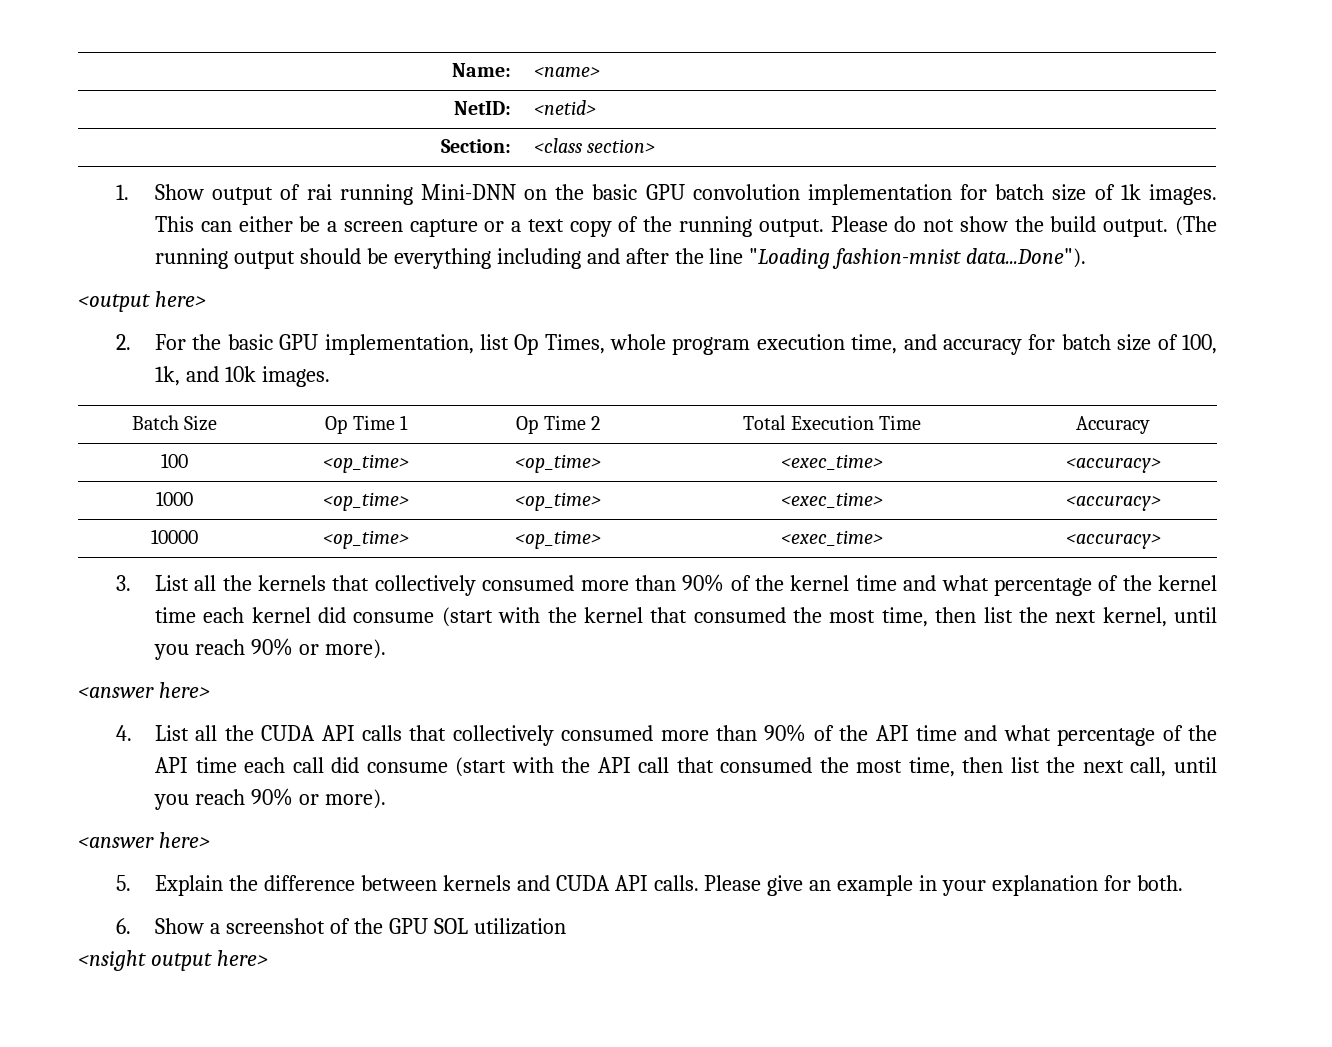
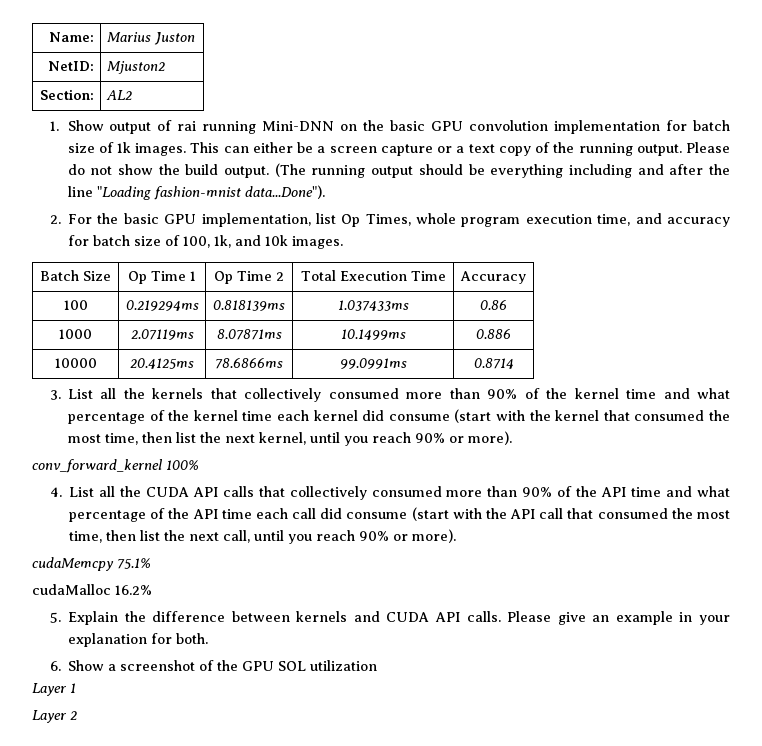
- Name: | <name>
+ Name: | Marius Juston
- NetID: | <netid>
+ NetID: | Mjuston2
- Section: | <class section>
+ Section: | AL2
- <output here>
- 100 | <op_time> | <op_time> | <exec_time> | <accuracy>
- 1000 | <op_time> | <op_time> | <exec_time> | <accuracy>
- 10000 | <op_time> | <op_time> | <exec_time> | <accuracy>
+ 100 | 0.219294ms | 0.818139ms | 1.037433ms | 0.86
+ 1000 | 2.07119ms | 8.07871ms | 10.1499ms | 0.886
+ 10000 | 20.4125ms | 78.6866ms | 99.0991ms | 0.8714
  3. List all the kernels that collectively consumed more than 90% of the kernel time and what percentage of the kernel time each kernel did consume (start with the kernel that consumed the most time, then list the next kernel, until you reach 90% or more).
- <answer here>
+ conv_forward_kernel 100%
  4. List all the CUDA API calls that collectively consumed more than 90% of the API time and what percentage of the API time each call did consume (start with the API call that consumed the most time, then list the next call, until you reach 90% or more).
- <answer here>
+ cudaMemcpy 75.1%
+ cudaMalloc 16.2%
- <nsight output here>
+ Layer 1
+ Layer 2

